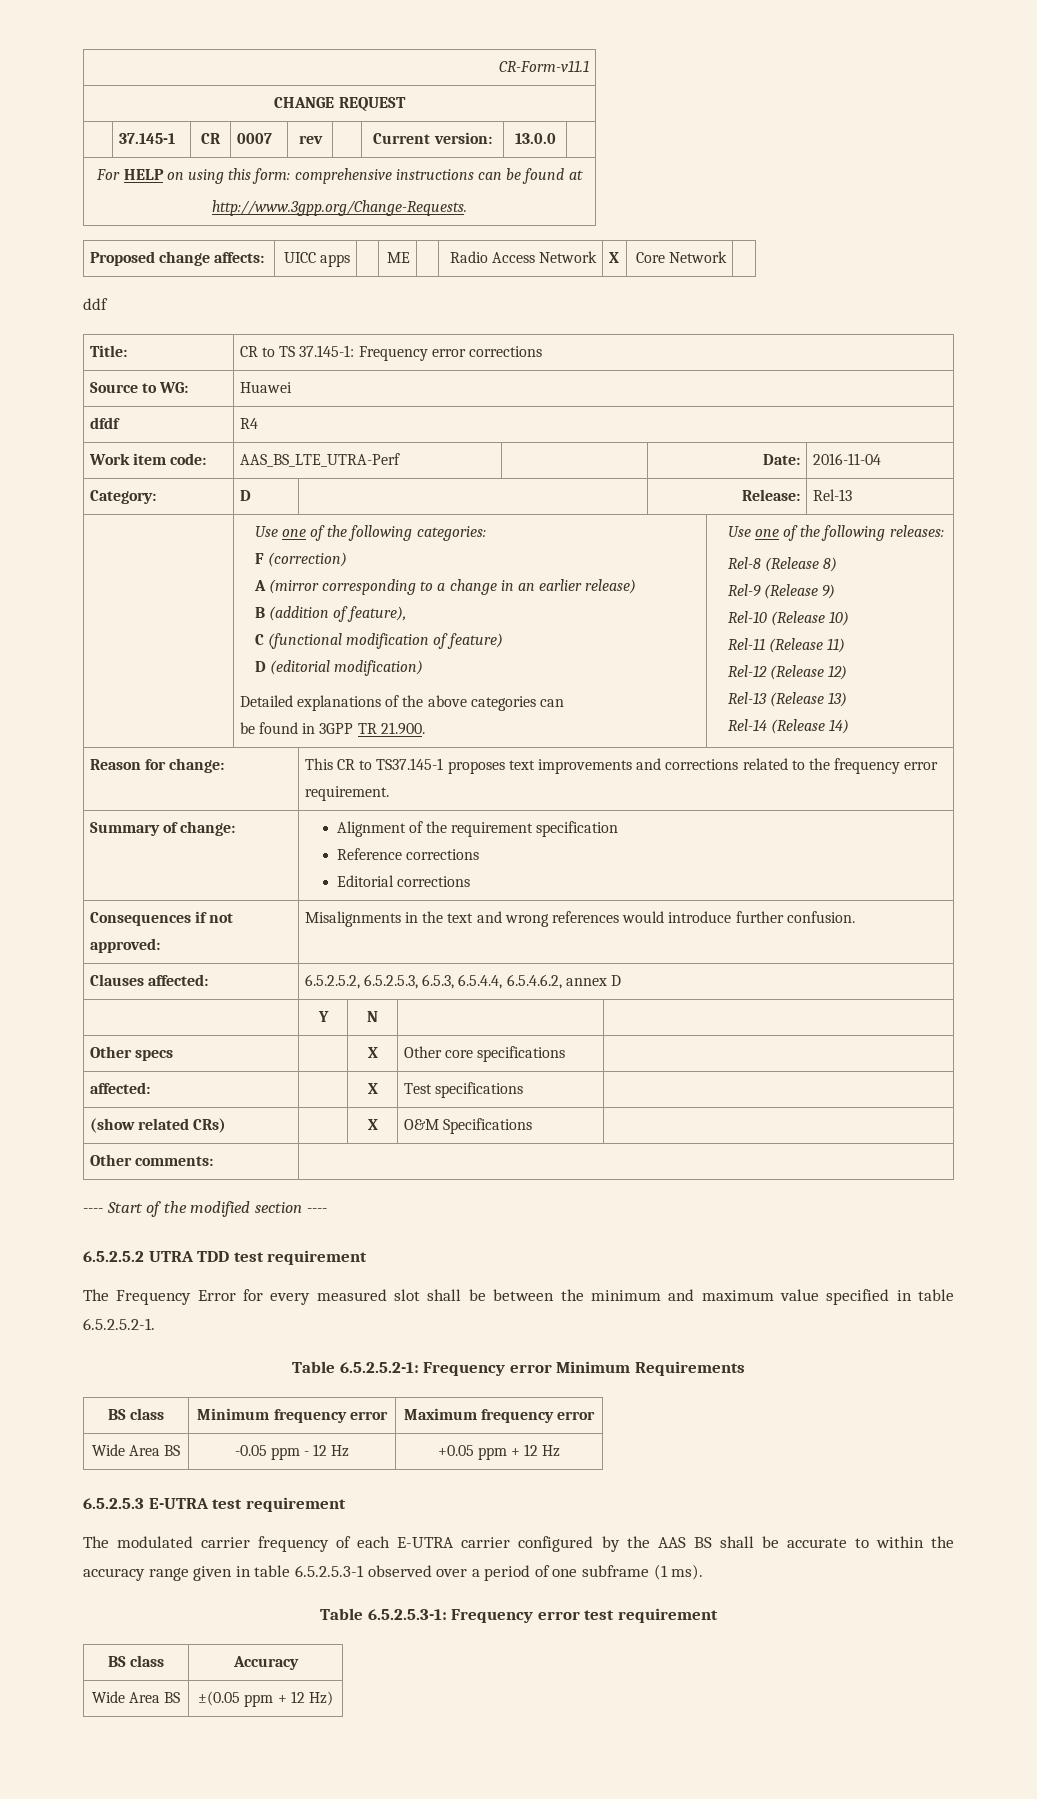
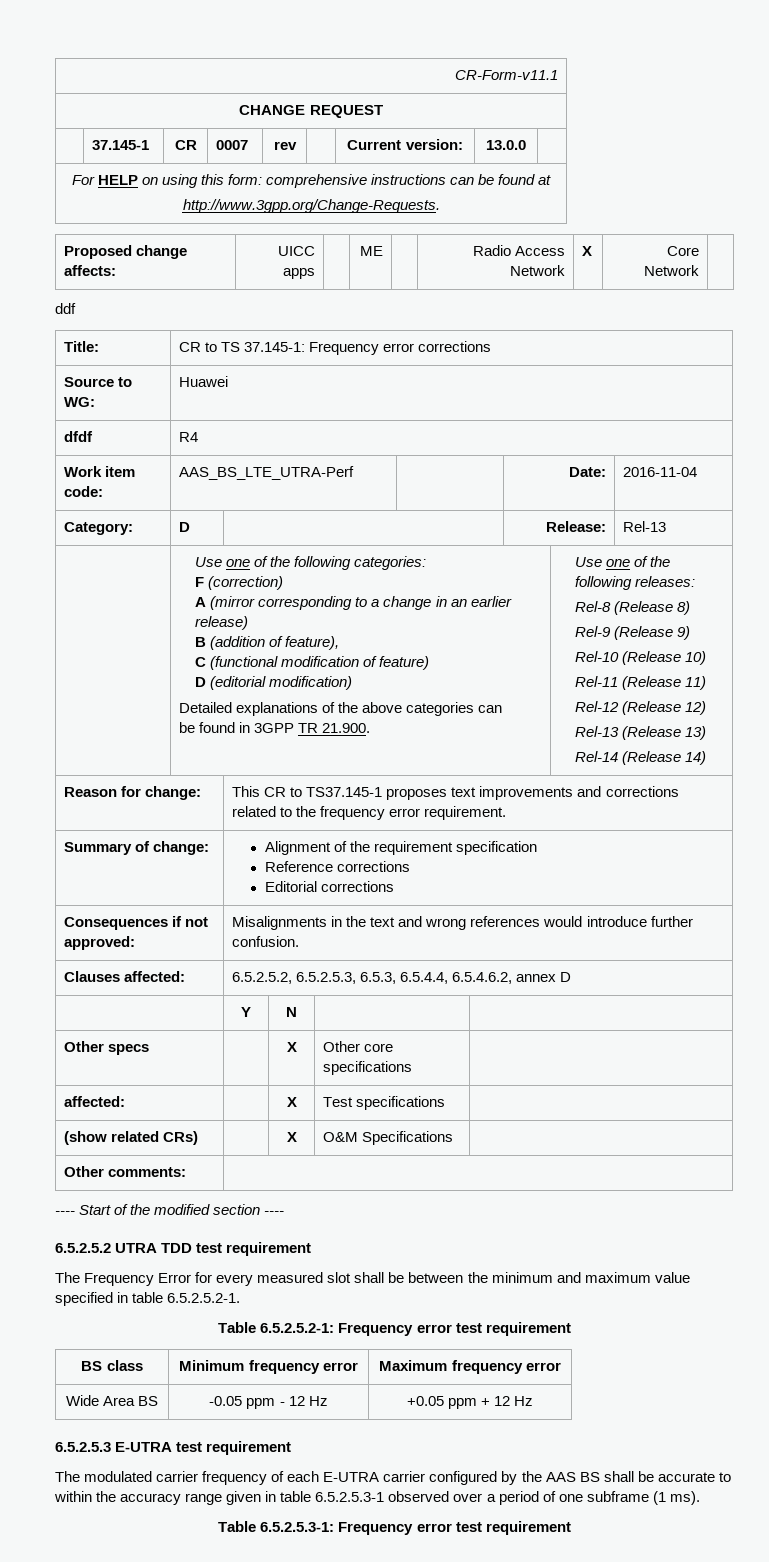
- Table 6.5.2.5.2-1: Frequency error Minimum Requirements
+ Table 6.5.2.5.2-1: Frequency error test requirement
- BS class | Accuracy
- Wide Area BS | ±(0.05 ppm + 12 Hz)

